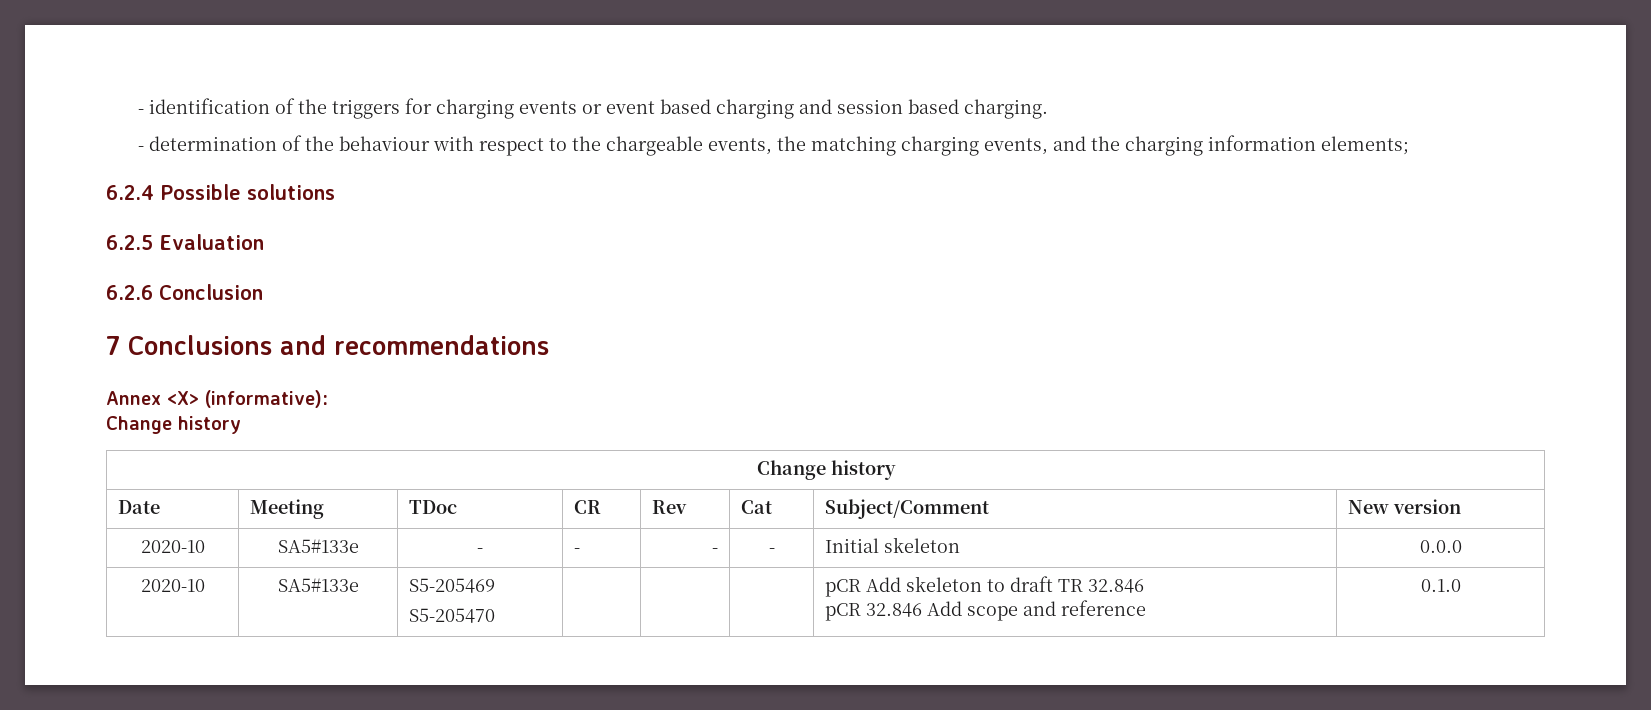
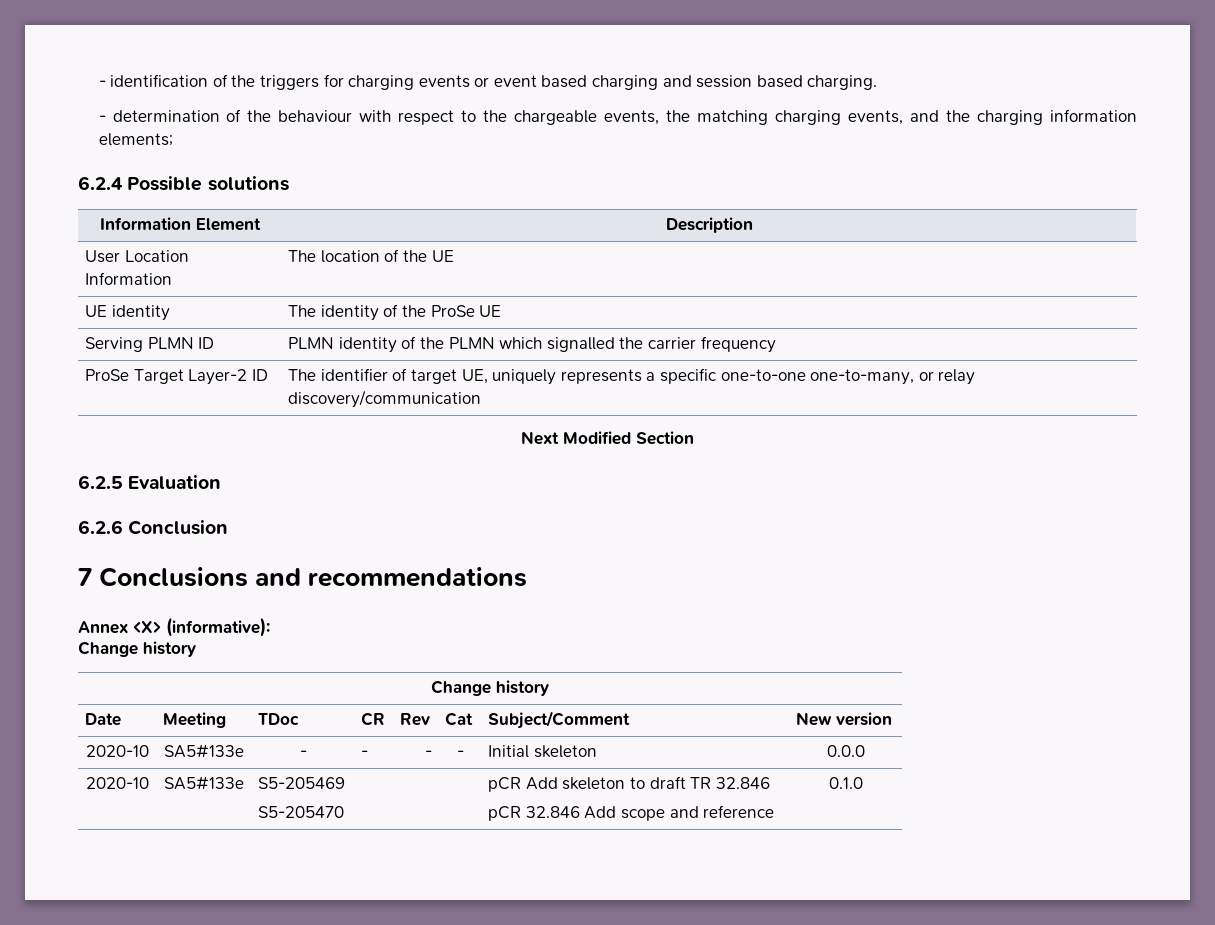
+ Information Element | Description
+ User Location Information | The location of the UE
+ UE identity | The identity of the ProSe UE
+ Serving PLMN ID | PLMN identity of the PLMN which signalled the carrier frequency
+ ProSe Target Layer-2 ID | The identifier of target UE, uniquely represents a specific one-to-one one-to-many, or relay discovery/communication
+ Next Modified Section

